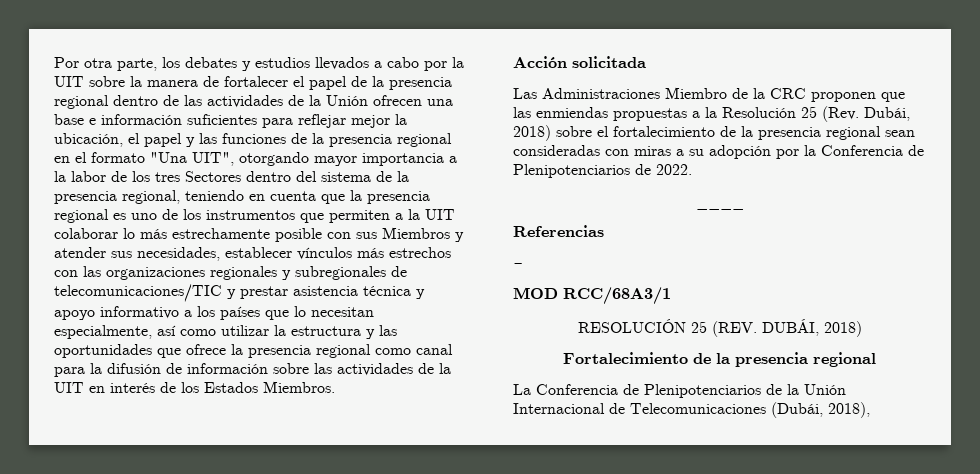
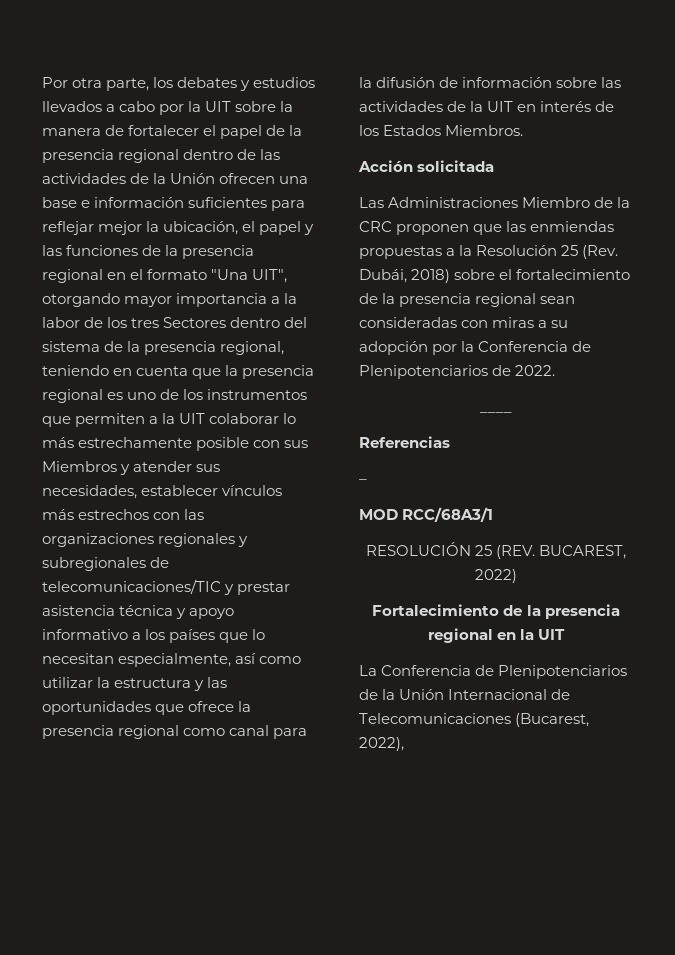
- RESOLUCIÓN 25 (REV. DUBÁI, 2018)
+ RESOLUCIÓN 25 (REV. BUCAREST, 2022)
- Fortalecimiento de la presencia regional
+ Fortalecimiento de la presencia regional en la UIT
- La Conferencia de Plenipotenciarios de la Unión Internacional de Telecomunicaciones (Dubái, 2018),
+ La Conferencia de Plenipotenciarios de la Unión Internacional de Telecomunicaciones (Bucarest, 2022),

